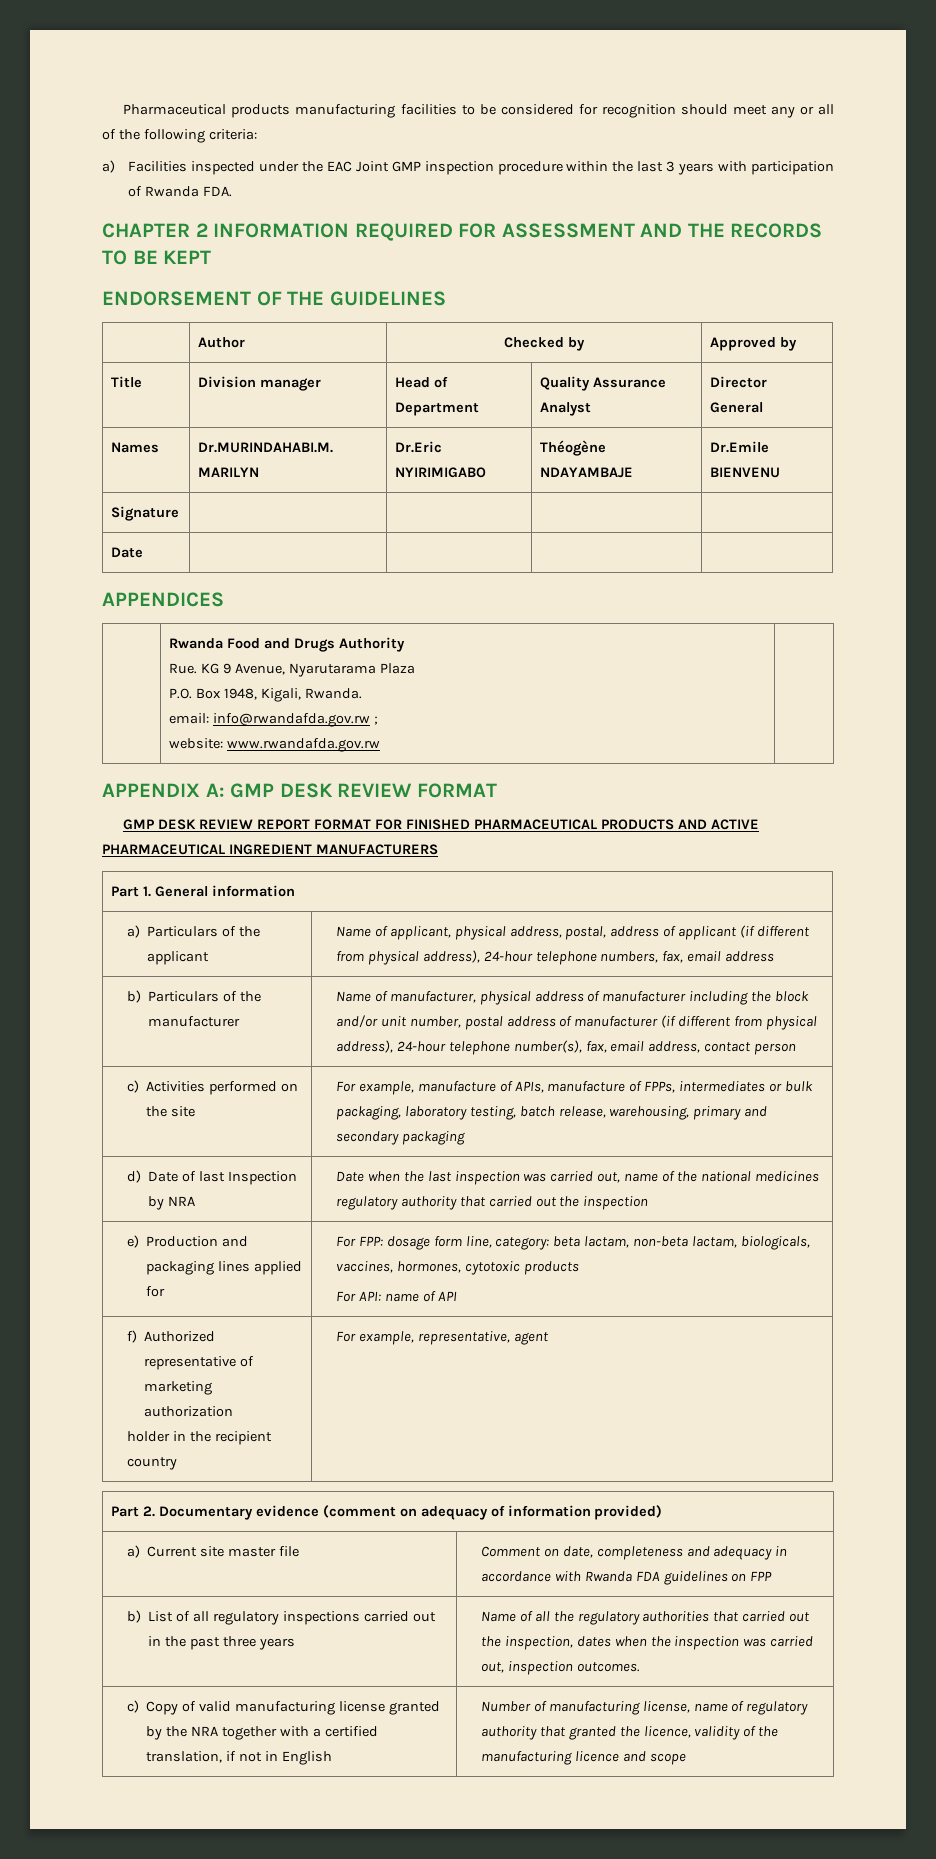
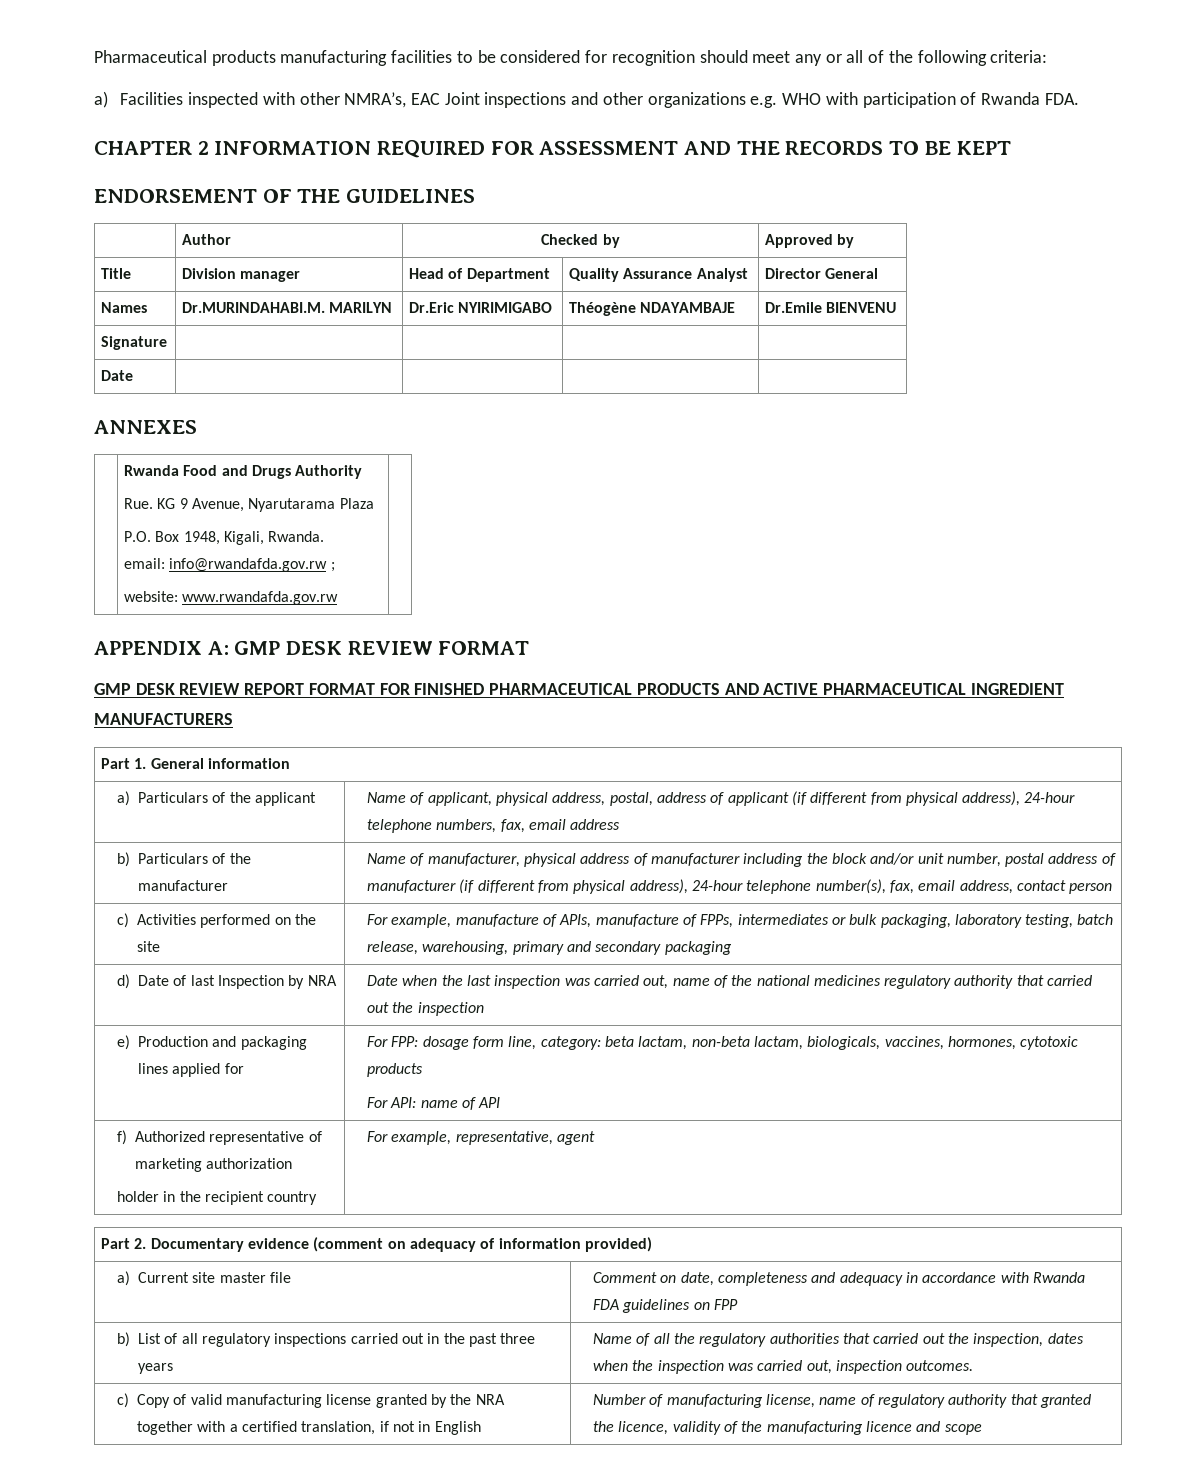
- a) Facilities inspected under the EAC Joint GMP inspection procedure within the last 3 years with participation of Rwanda FDA.
+ a) Facilities inspected with other NMRA’s, EAC Joint inspections and other organizations e.g. WHO with participation of Rwanda FDA.
- APPENDICES
+ ANNEXES

